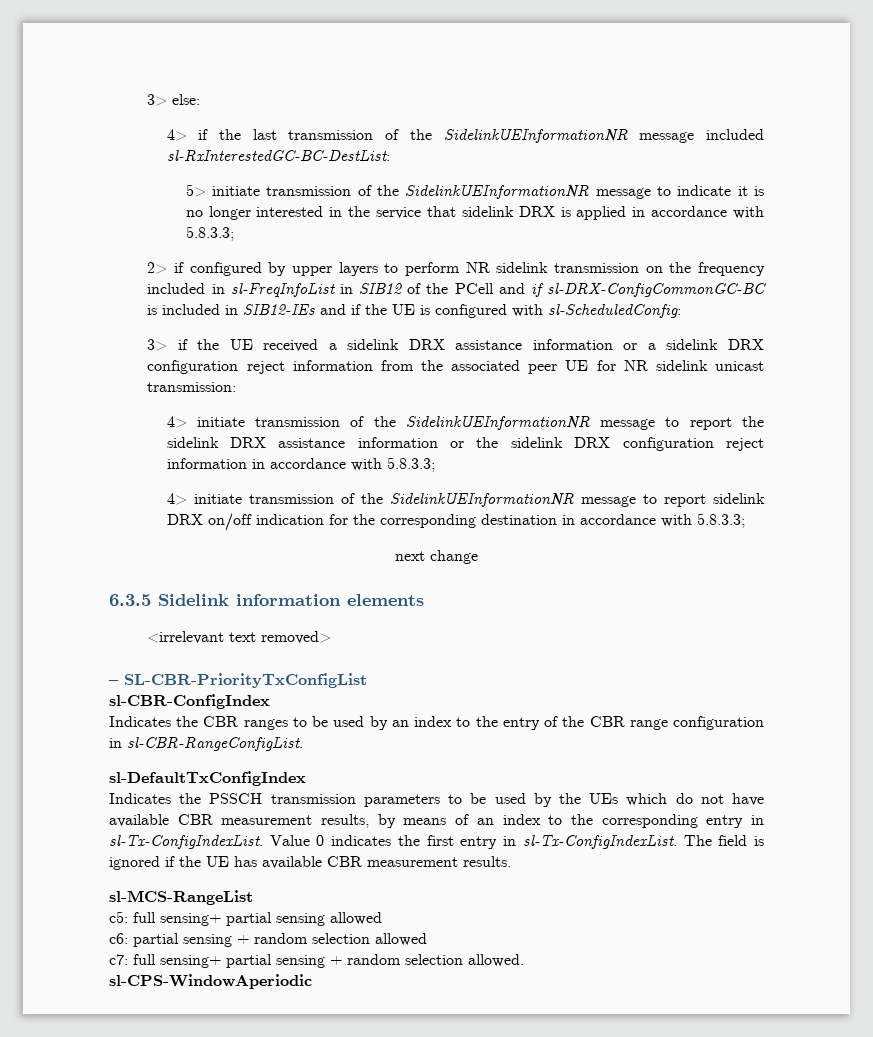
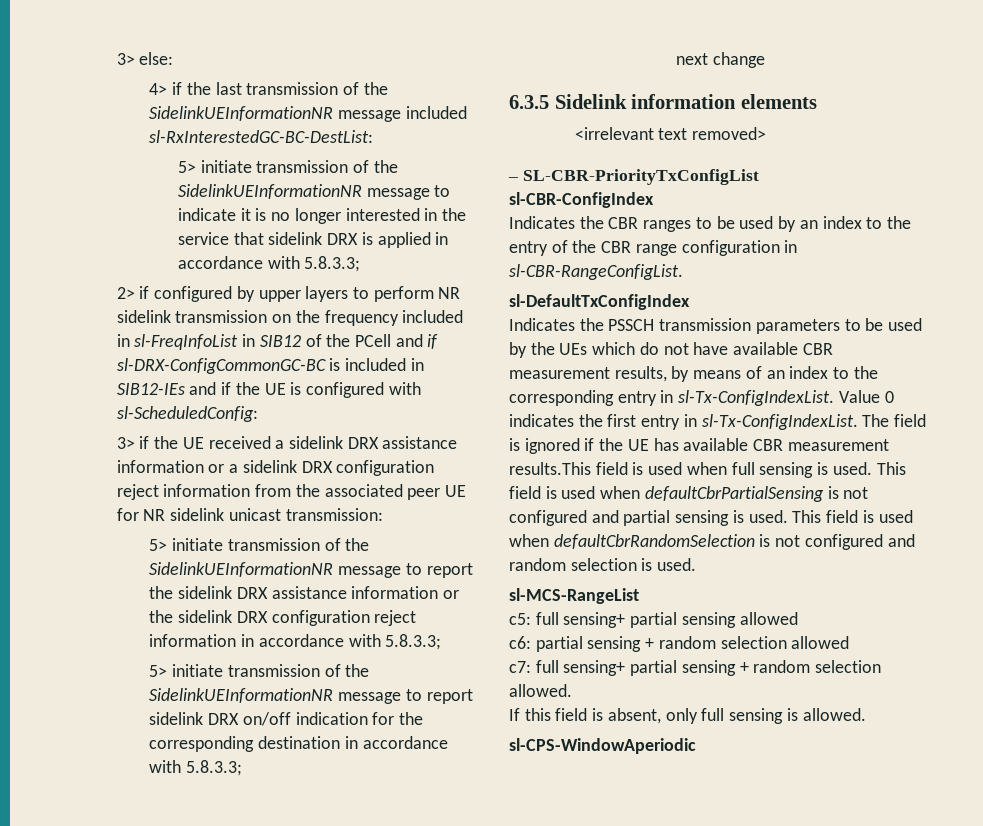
- 4> initiate transmission of the SidelinkUEInformationNR message to report the sidelink DRX assistance information or the sidelink DRX configuration reject information in accordance with 5.8.3.3;
+ 5> initiate transmission of the SidelinkUEInformationNR message to report the sidelink DRX assistance information or the sidelink DRX configuration reject information in accordance with 5.8.3.3;
- 4> initiate transmission of the SidelinkUEInformationNR message to report sidelink DRX on/off indication for the corresponding destination in accordance with 5.8.3.3;
+ 5> initiate transmission of the SidelinkUEInformationNR message to report sidelink DRX on/off indication for the corresponding destination in accordance with 5.8.3.3;
- The field is ignored if the UE has available CBR measurement results.
+ The field is ignored if the UE has available CBR measurement results.This field is used when full sensing is used. This field is used when defaultCbrPartialSensing is not configured and partial sensing is used. This field is used when defaultCbrRandomSelection is not configured and random selection is used.
+ If this field is absent, only full sensing is allowed.

